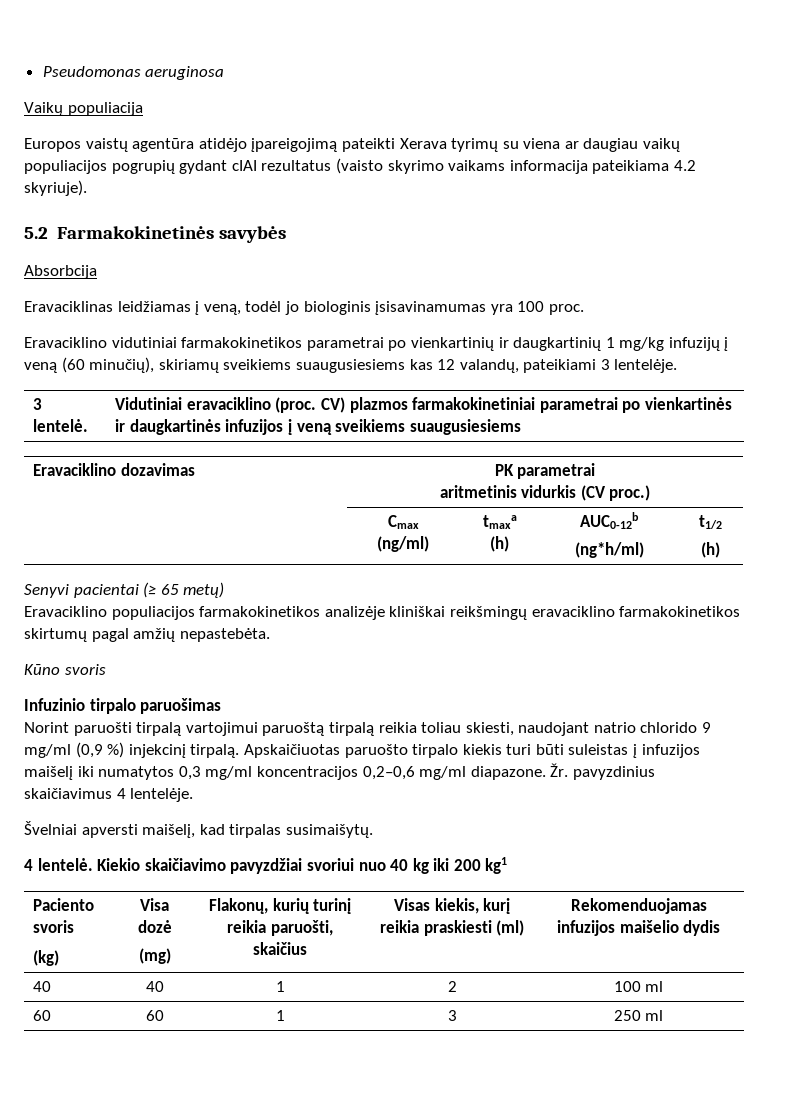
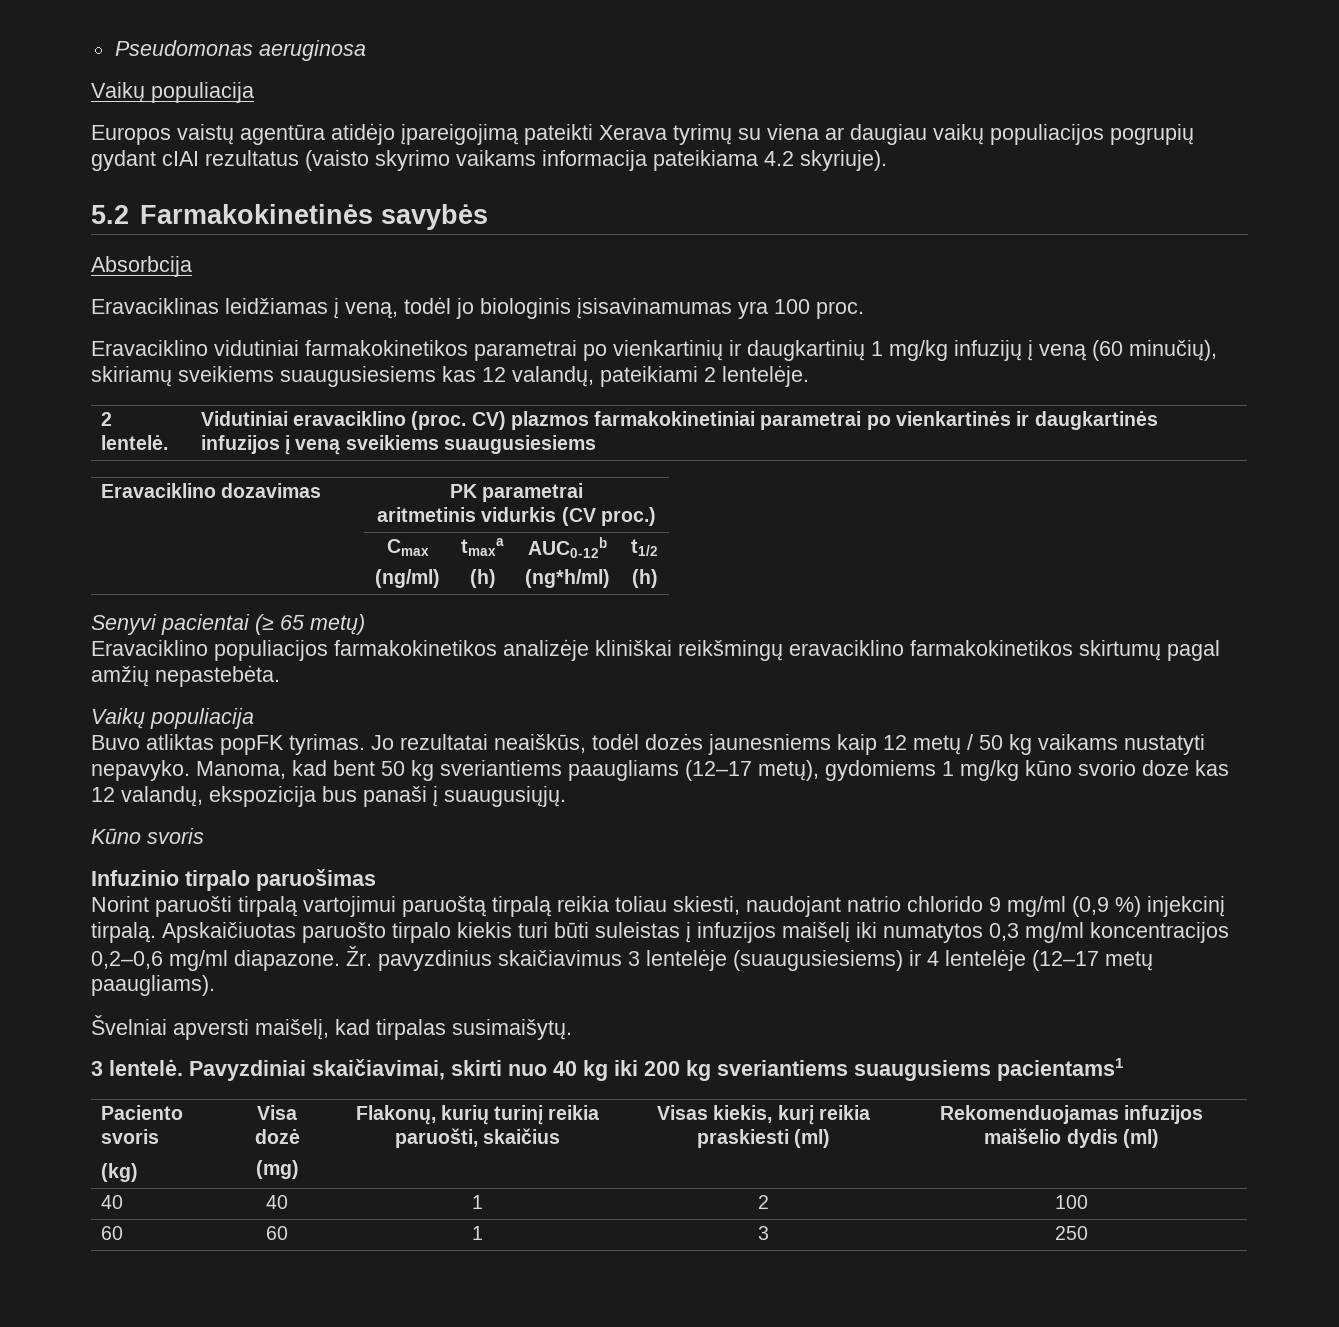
- Eravaciklino vidutiniai farmakokinetikos parametrai po vienkartinių ir daugkartinių 1 mg/kg infuzijų į veną (60 minučių), skiriamų sveikiems suaugusiesiems kas 12 valandų, pateikiami 3 lentelėje.
- 3 lentelė. | Vidutiniai eravaciklino (proc. CV) plazmos farmakokinetiniai parametrai po vienkartinės ir daugkartinės infuzijos į veną sveikiems suaugusiesiems
+ Eravaciklino vidutiniai farmakokinetikos parametrai po vienkartinių ir daugkartinių 1 mg/kg infuzijų į veną (60 minučių), skiriamų sveikiems suaugusiesiems kas 12 valandų, pateikiami 2 lentelėje.
+ 2 lentelė. | Vidutiniai eravaciklino (proc. CV) plazmos farmakokinetiniai parametrai po vienkartinės ir daugkartinės infuzijos į veną sveikiems suaugusiesiems
  Eravaciklino populiacijos farmakokinetikos analizėje kliniškai reikšmingų eravaciklino farmakokinetikos skirtumų pagal amžių nepastebėta.
+ Vaikų populiacija
+ Buvo atliktas popFK tyrimas. Jo rezultatai neaiškūs, todėl dozės jaunesniems kaip 12 metų / 50 kg vaikams nustatyti nepavyko. Manoma, kad bent 50 kg sveriantiems paaugliams (12–17 metų), gydomiems 1 mg/kg kūno svorio doze kas 12 valandų, ekspozicija bus panaši į suaugusiųjų.
- Žr. pavyzdinius skaičiavimus 4 lentelėje.
+ Žr. pavyzdinius skaičiavimus 3 lentelėje (suaugusiesiems) ir 4 lentelėje (12–17 metų paaugliams).
- 4 lentelė. Kiekio skaičiavimo pavyzdžiai svoriui nuo 40 kg iki 200 kg1
+ 3 lentelė. Pavyzdiniai skaičiavimai, skirti nuo 40 kg iki 200 kg sveriantiems suaugusiems pacientams1
  Paciento svoris
  (kg) | Visa dozė
- (mg) | Flakonų, kurių turinį reikia paruošti, skaičius | Visas kiekis, kurį reikia praskiesti (ml) | Rekomenduojamas infuzijos maišelio dydis
+ (mg) | Flakonų, kurių turinį reikia paruošti, skaičius | Visas kiekis, kurį reikia praskiesti (ml) | Rekomenduojamas infuzijos maišelio dydis (ml)
- 40 | 40 | 1 | 2 | 100 ml
+ 40 | 40 | 1 | 2 | 100
- 60 | 60 | 1 | 3 | 250 ml
+ 60 | 60 | 1 | 3 | 250

